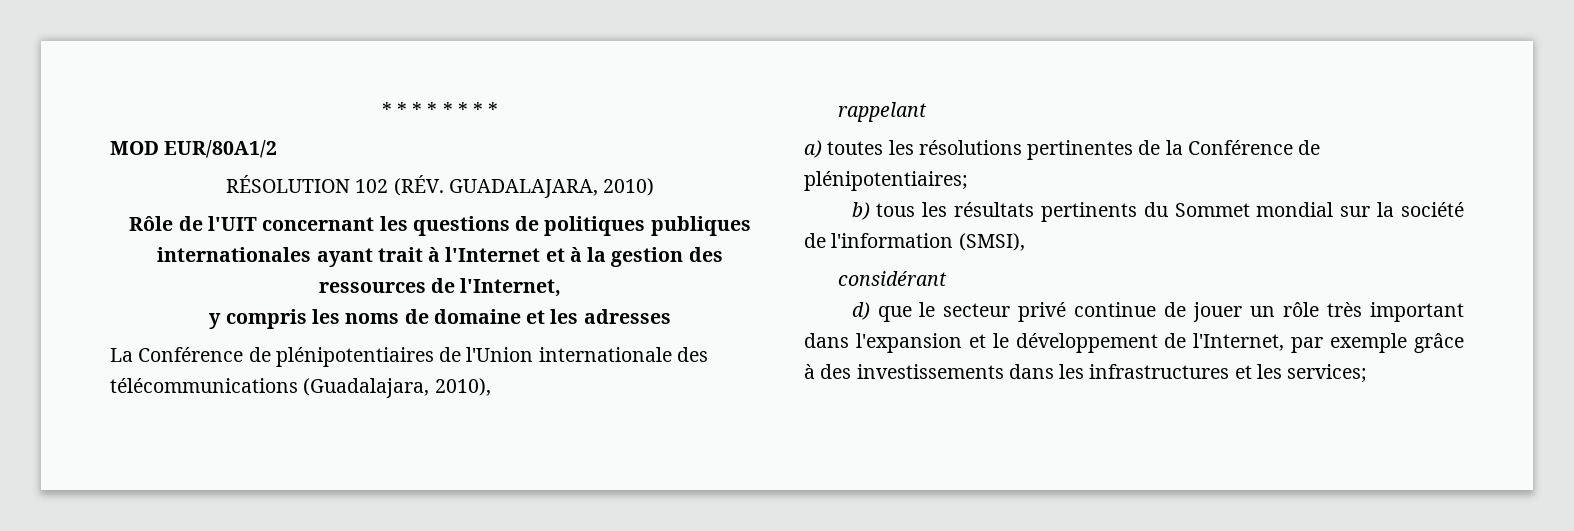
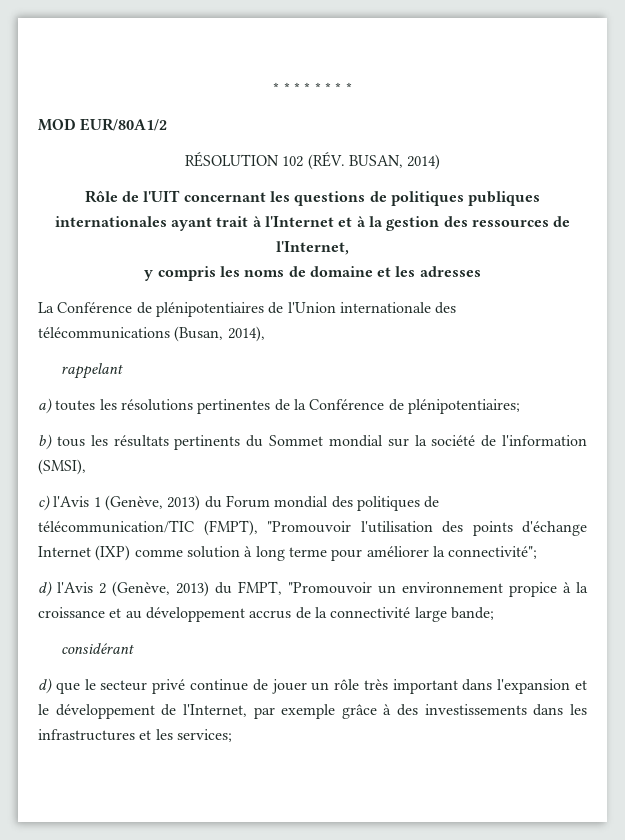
- RÉSOLUTION 102 (RÉV. GUADALAJARA, 2010)
+ RÉSOLUTION 102 (RÉV. BUSAN, 2014)
- La Conférence de plénipotentiaires de l'Union internationale des télécommunications (Guadalajara, 2010),
+ La Conférence de plénipotentiaires de l'Union internationale des télécommunications (Busan, 2014),
+ c) l'Avis 1 (Genève, 2013) du Forum mondial des politiques de télécommunication/TIC (FMPT), "Promouvoir l'utilisation des points d'échange Internet (IXP) comme solution à long terme pour améliorer la connectivité";
+ d) l'Avis 2 (Genève, 2013) du FMPT, "Promouvoir un environnement propice à la croissance et au développement accrus de la connectivité large bande;

